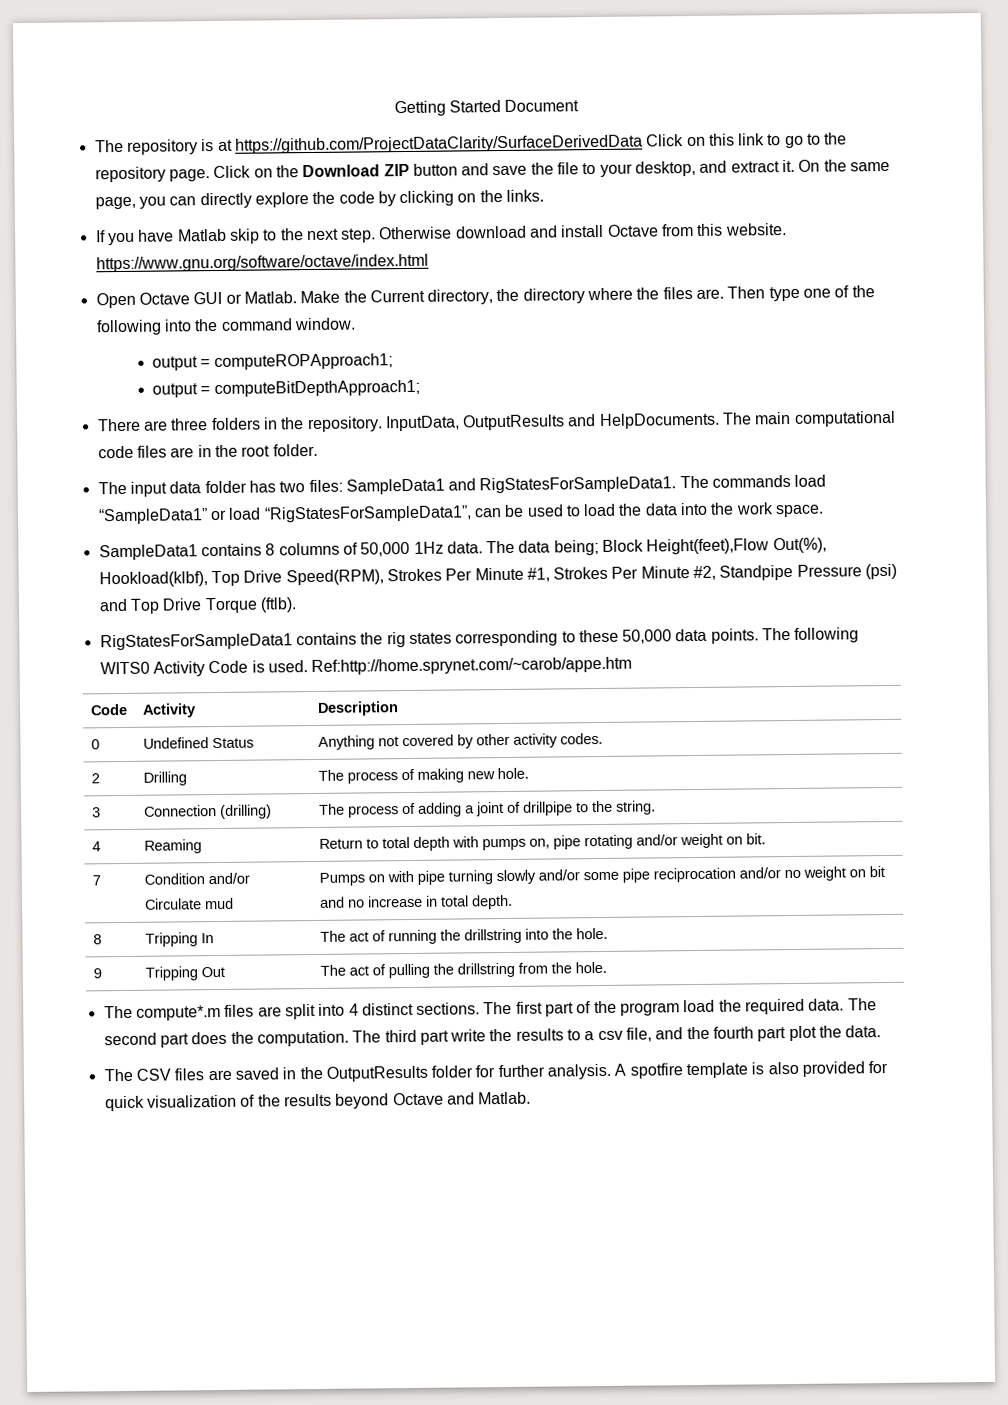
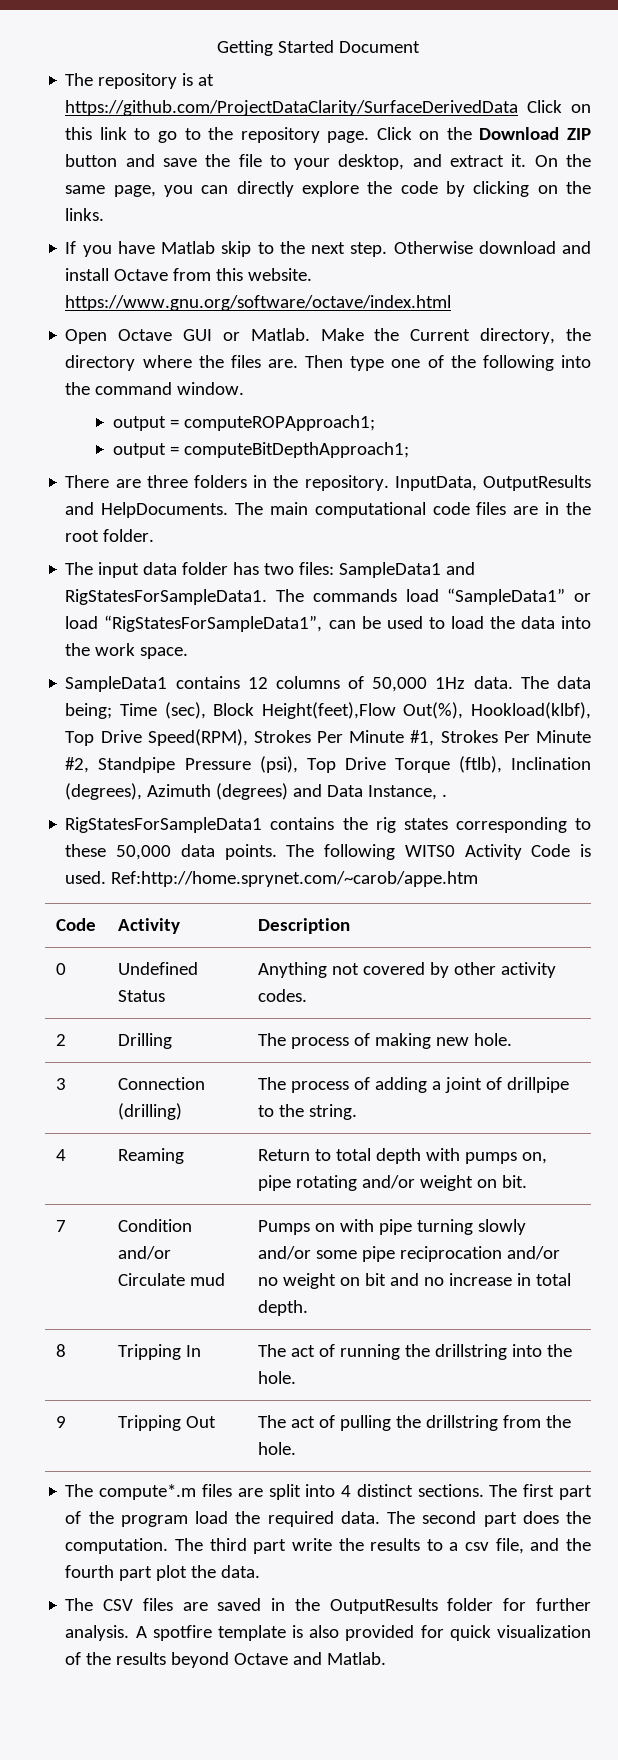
- SampleData1 contains 8 columns of 50,000 1Hz data.
+ SampleData1 contains 12 columns of 50,000 1Hz data.
- The data being; Block Height(feet),Flow Out(%), Hookload(klbf), Top Drive Speed(RPM), Strokes Per Minute #1, Strokes Per Minute #2, Standpipe Pressure (psi) and Top Drive Torque (ftlb).
+ The data being; Time (sec), Block Height(feet),Flow Out(%), Hookload(klbf), Top Drive Speed(RPM), Strokes Per Minute #1, Strokes Per Minute #2, Standpipe Pressure (psi), Top Drive Torque (ftlb), Inclination (degrees), Azimuth (degrees) and Data Instance, .

